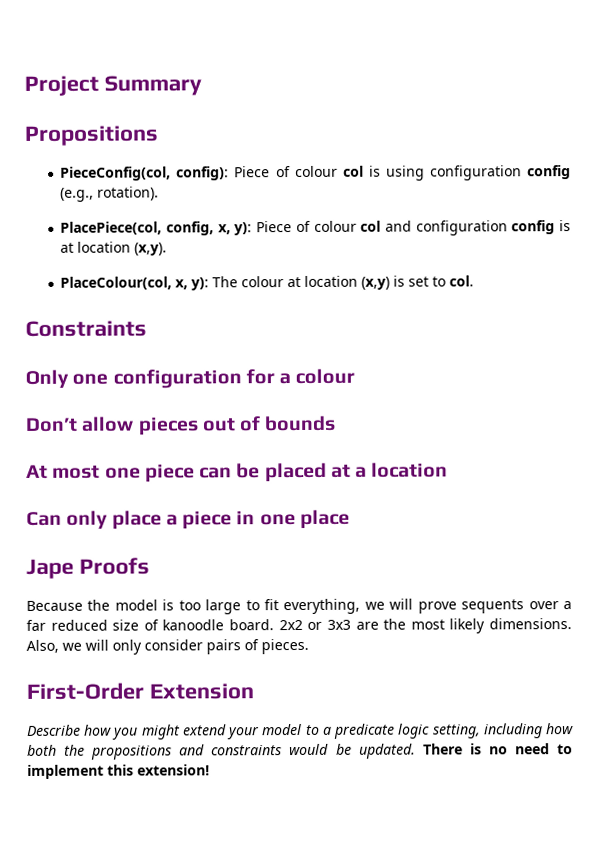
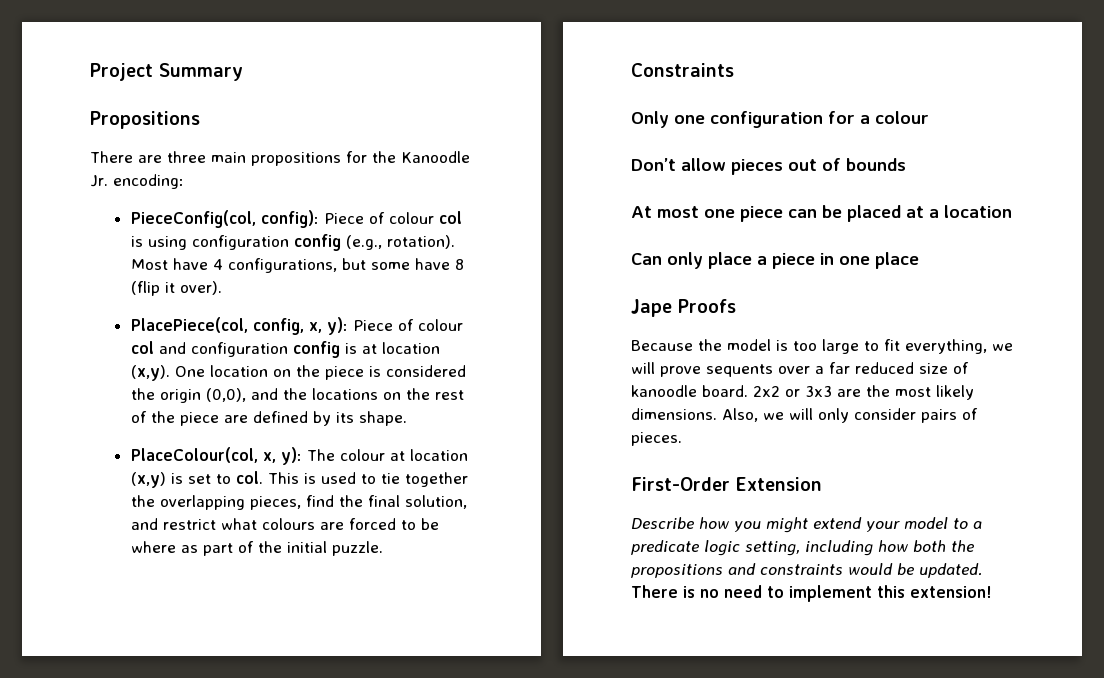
+ There are three main propositions for the Kanoodle Jr. encoding:
+ Most have 4 configurations, but some have 8 (flip it over).
+ One location on the piece is considered the origin (0,0), and the locations on the rest of the piece are defined by its shape.
+ This is used to tie together the overlapping pieces, find the final solution, and restrict what colours are forced to be where as part of the initial puzzle.

